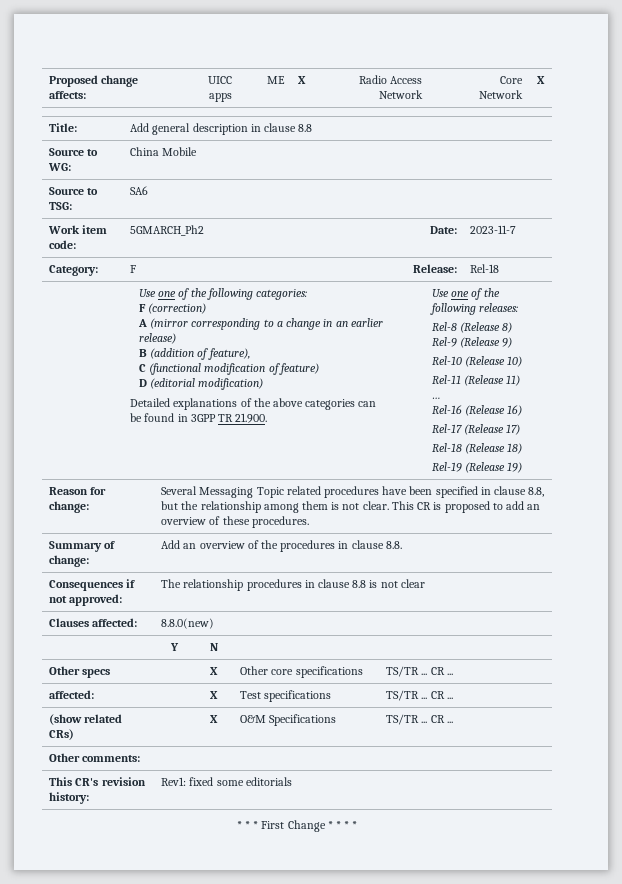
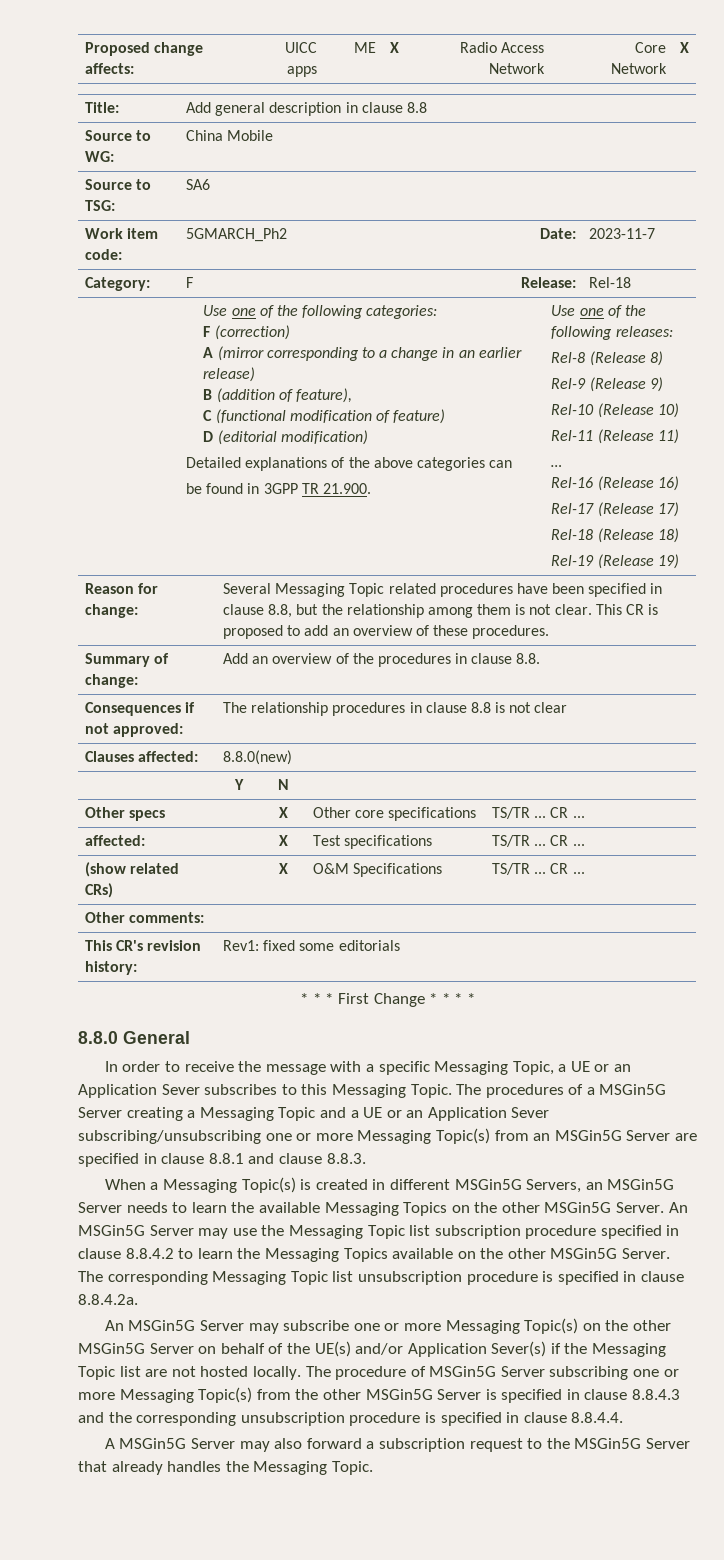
+ 8.8.0 General
+ In order to receive the message with a specific Messaging Topic, a UE or an Application Sever subscribes to this Messaging Topic. The procedures of a MSGin5G Server creating a Messaging Topic and a UE or an Application Sever subscribing/unsubscribing one or more Messaging Topic(s) from an MSGin5G Server are specified in clause 8.8.1 and clause 8.8.3.
+ When a Messaging Topic(s) is created in different MSGin5G Servers, an MSGin5G Server needs to learn the available Messaging Topics on the other MSGin5G Server. An MSGin5G Server may use the Messaging Topic list subscription procedure specified in clause 8.8.4.2 to learn the Messaging Topics available on the other MSGin5G Server. The corresponding Messaging Topic list unsubscription procedure is specified in clause 8.8.4.2a.
+ An MSGin5G Server may subscribe one or more Messaging Topic(s) on the other MSGin5G Server on behalf of the UE(s) and/or Application Sever(s) if the Messaging Topic list are not hosted locally. The procedure of MSGin5G Server subscribing one or more Messaging Topic(s) from the other MSGin5G Server is specified in clause 8.8.4.3 and the corresponding unsubscription procedure is specified in clause 8.8.4.4.
+ A MSGin5G Server may also forward a subscription request to the MSGin5G Server that already handles the Messaging Topic.

